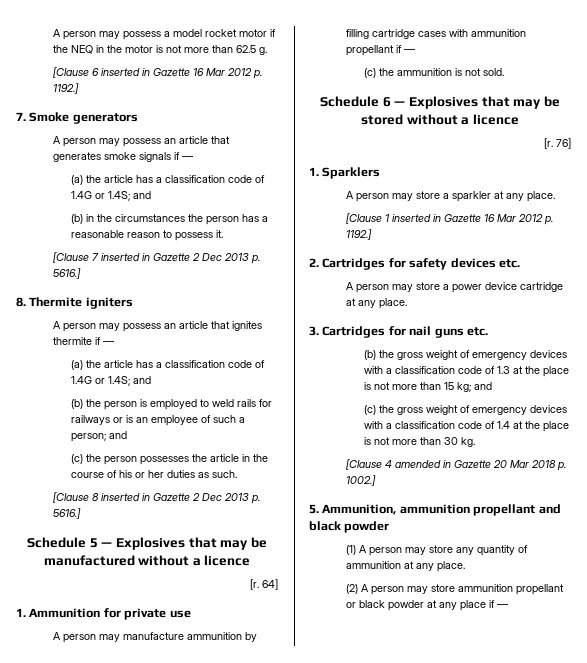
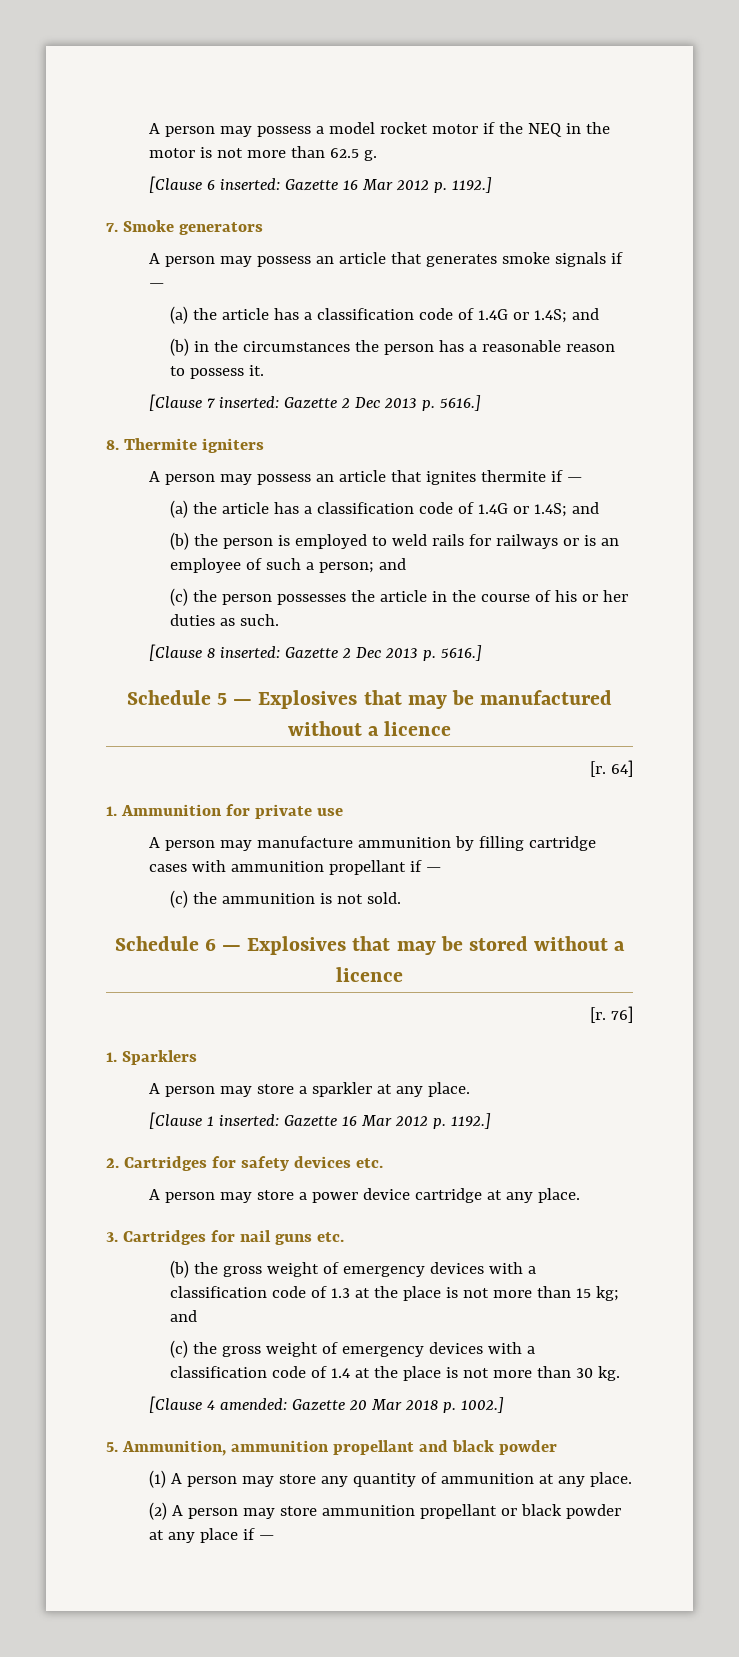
- [Clause 6 inserted in Gazette 16 Mar 2012 p. 1192.]
+ [Clause 6 inserted: Gazette 16 Mar 2012 p. 1192.]
- [Clause 7 inserted in Gazette 2 Dec 2013 p. 5616.]
+ [Clause 7 inserted: Gazette 2 Dec 2013 p. 5616.]
- [Clause 8 inserted in Gazette 2 Dec 2013 p. 5616.]
+ [Clause 8 inserted: Gazette 2 Dec 2013 p. 5616.]
- [Clause 1 inserted in Gazette 16 Mar 2012 p. 1192.]
+ [Clause 1 inserted: Gazette 16 Mar 2012 p. 1192.]
- [Clause 4 amended in Gazette 20 Mar 2018 p. 1002.]
+ [Clause 4 amended: Gazette 20 Mar 2018 p. 1002.]

